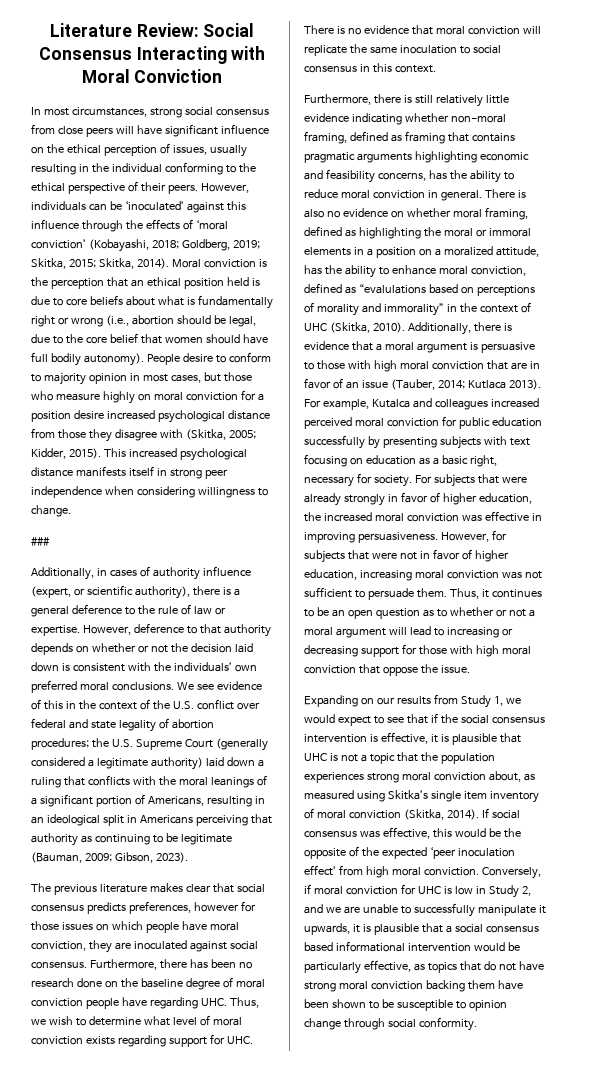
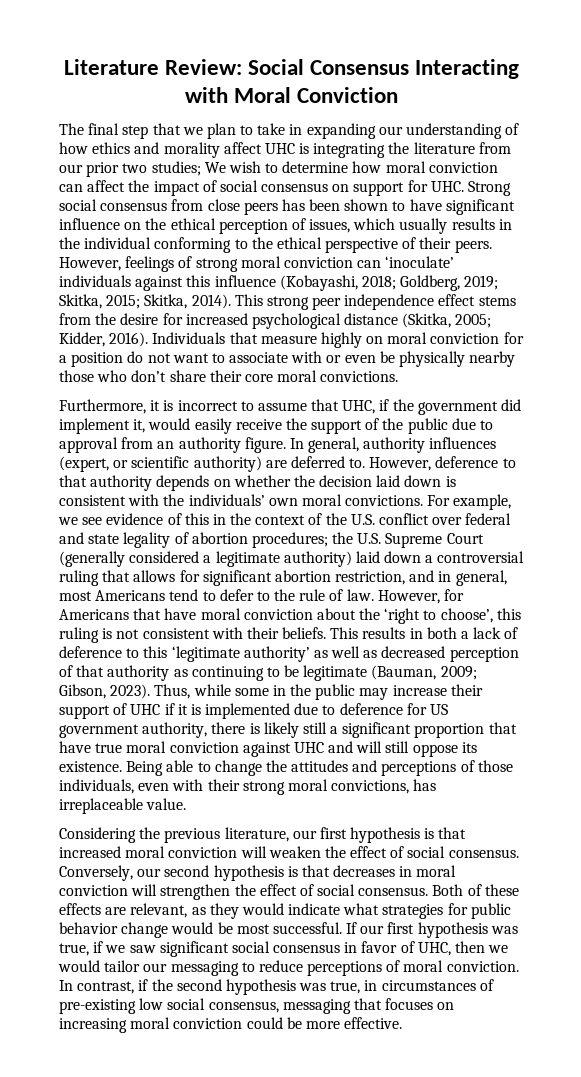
- In most circumstances, strong social consensus from close peers will have significant influence on the ethical perception of issues, usually resulting in the individual conforming to the ethical perspective of their peers.
+ The final step that we plan to take in expanding our understanding of how ethics and morality affect UHC is integrating the literature from our prior two studies; We wish to determine how moral conviction can affect the impact of social consensus on support for UHC. Strong social consensus from close peers has been shown to have significant influence on the ethical perception of issues, which usually results in the individual conforming to the ethical perspective of their peers.
- However, individuals can be ‘inoculated’ against this influence through the effects of ‘moral conviction’ (Kobayashi, 2018; Goldberg, 2019; Skitka, 2015; Skitka, 2014).
+ However, feelings of strong moral conviction can ‘inoculate’ individuals against this influence (Kobayashi, 2018; Goldberg, 2019; Skitka, 2015; Skitka, 2014).
- Moral conviction is the perception that an ethical position held is due to core beliefs about what is fundamentally right or wrong (i.e., abortion should be legal, due to the core belief that women should have full bodily autonomy). People desire to conform to majority opinion in most cases, but those who measure highly on moral conviction for a position desire increased psychological distance from those they disagree with (Skitka, 2005; Kidder, 2015). This increased psychological distance manifests itself in strong peer independence when considering willingness to change.
- ###
- Additionally, in cases of authority influence (expert, or scientific authority), there is a general deference to the rule of law or expertise.
+ This strong peer independence effect stems from the desire for increased psychological distance (Skitka, 2005; Kidder, 2016). Individuals that measure highly on moral conviction for a position do not want to associate with or even be physically nearby those who don’t share their core moral convictions.
+ Furthermore, it is incorrect to assume that UHC, if the government did implement it, would easily receive the support of the public due to approval from an authority figure. In general, authority influences (expert, or scientific authority) are deferred to.
- However, deference to that authority depends on whether or not the decision laid down is consistent with the individuals’ own preferred moral conclusions. We see evidence of this in the context of the U.S. conflict over federal and state legality of abortion procedures;
+ However, deference to that authority depends on whether the decision laid down is consistent with the individuals’ own moral convictions. For example, we see evidence of this in the context of the U.S. conflict over federal and state legality of abortion procedures;
- the U.S. Supreme Court (generally considered a legitimate authority) laid down a ruling that conflicts with the moral leanings of a significant portion of Americans, resulting in an ideological split in Americans perceiving that authority as continuing to be legitimate (Bauman, 2009;
+ the U.S. Supreme Court (generally considered a legitimate authority) laid down a controversial ruling that allows for significant abortion restriction, and in general, most Americans tend to defer to the rule of law. However, for Americans that have moral conviction about the ‘right to choose’, this ruling is not consistent with their beliefs. This results in both a lack of deference to this ‘legitimate authority’ as well as decreased perception of that authority as continuing to be legitimate (Bauman, 2009;
- Gibson, 2023).
- The previous literature makes clear that social consensus predicts preferences, however for those issues on which people have moral conviction, they are inoculated against social consensus. Furthermore, there has been no research done on the baseline degree of moral conviction people have regarding UHC. Thus, we wish to determine what level of moral conviction exists regarding support for UHC. There is no evidence that moral conviction will replicate the same inoculation to social consensus in this context.
- Furthermore, there is still relatively little evidence indicating whether non-moral framing, defined as framing that contains pragmatic arguments highlighting economic and feasibility concerns, has the ability to reduce moral conviction in general. There is also no evidence on whether moral framing, defined as highlighting the moral or immoral elements in a position on a moralized attitude, has the ability to enhance moral conviction, defined as “evalulations based on perceptions of morality and immorality” in the context of UHC (Skitka, 2010). Additionally, there is evidence that a moral argument is persuasive to those with high moral conviction that are in favor of an issue (Tauber, 2014; Kutlaca 2013). For example, Kutalca and colleagues increased perceived moral conviction for public education successfully by presenting subjects with text focusing on education as a basic right, necessary for society. For subjects that were already strongly in favor of higher education, the increased moral conviction was effective in improving persuasiveness. However, for subjects that were not in favor of higher education, increasing moral conviction was not sufficient to persuade them. Thus, it continues to be an open question as to whether or not a moral argument will lead to increasing or decreasing support for those with high moral conviction that oppose the issue.
- Expanding on our results from Study 1, we would expect to see that if the social consensus intervention is effective, it is plausible that UHC is not a topic that the population experiences strong moral conviction about, as measured using Skitka’s single item inventory of moral conviction (Skitka, 2014). If social consensus was effective, this would be the opposite of the expected ‘peer inoculation effect’ from high moral conviction. Conversely, if moral conviction for UHC is low in Study 2, and we are unable to successfully manipulate it upwards, it is plausible that a social consensus based informational intervention would be particularly effective, as topics that do not have strong moral conviction backing them have been shown to be susceptible to opinion change through social conformity.
+ Gibson, 2023). Thus, while some in the public may increase their support of UHC if it is implemented due to deference for US government authority, there is likely still a significant proportion that have true moral conviction against UHC and will still oppose its existence. Being able to change the attitudes and perceptions of those individuals, even with their strong moral convictions, has irreplaceable value.
+ Considering the previous literature, our first hypothesis is that increased moral conviction will weaken the effect of social consensus. Conversely, our second hypothesis is that decreases in moral conviction will strengthen the effect of social consensus. Both of these effects are relevant, as they would indicate what strategies for public behavior change would be most successful. If our first hypothesis was true, if we saw significant social consensus in favor of UHC, then we would tailor our messaging to reduce perceptions of moral conviction. In contrast, if the second hypothesis was true, in circumstances of pre-existing low social consensus, messaging that focuses on increasing moral conviction could be more effective.

